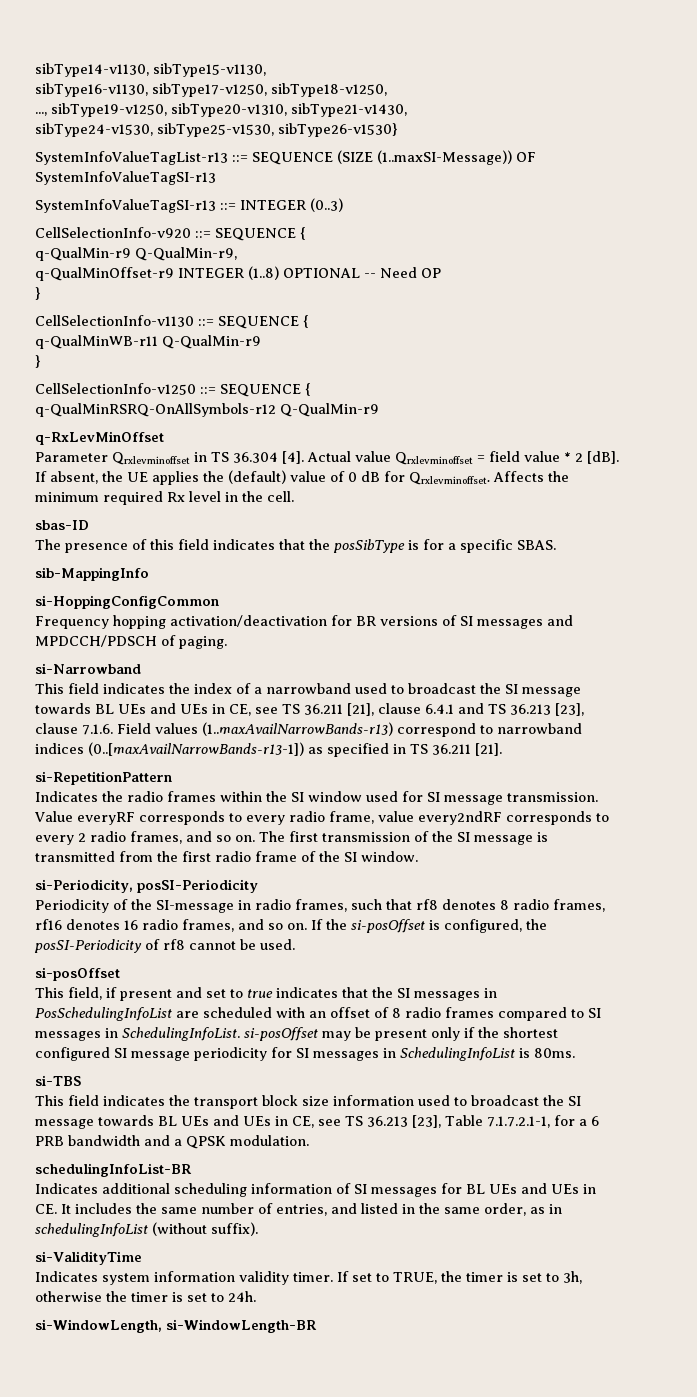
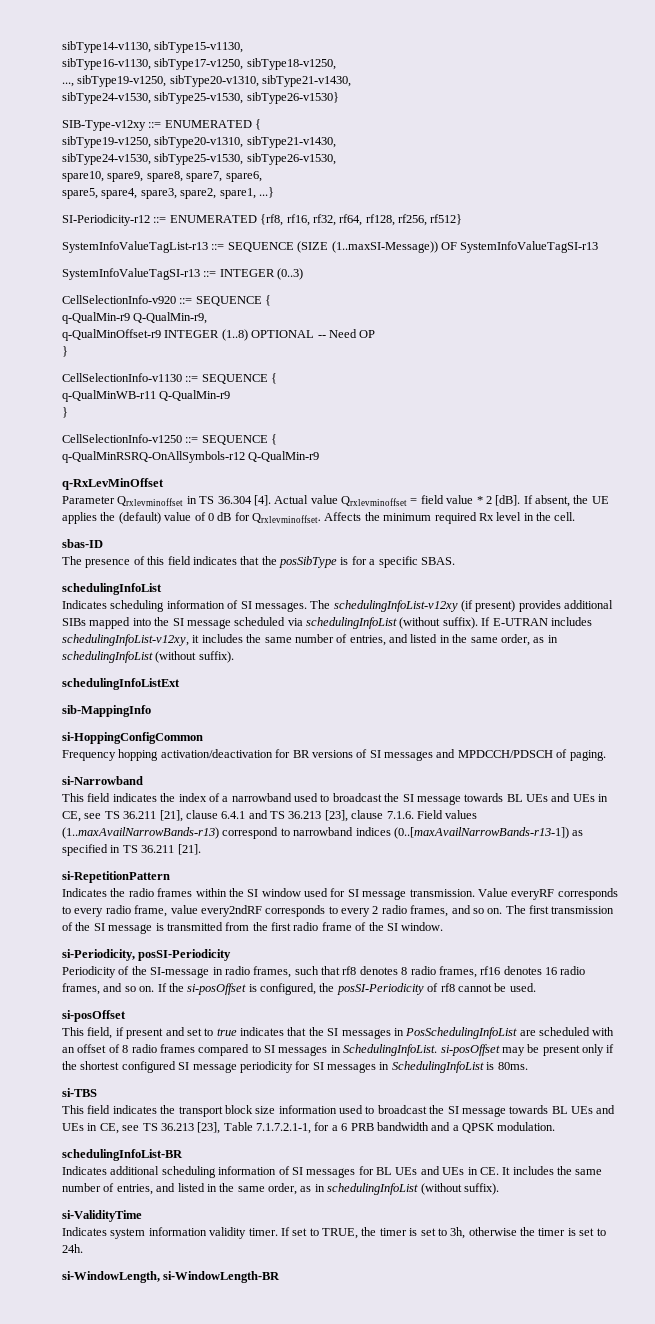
+ SIB-Type-v12xy ::= ENUMERATED {
+ sibType19-v1250, sibType20-v1310, sibType21-v1430,
+ sibType24-v1530, sibType25-v1530, sibType26-v1530,
+ spare10, spare9, spare8, spare7, spare6,
+ spare5, spare4, spare3, spare2, spare1, ...}
+ SI-Periodicity-r12 ::= ENUMERATED {rf8, rf16, rf32, rf64, rf128, rf256, rf512}
  The presence of this field indicates that the posSibType is for a specific SBAS.
+ schedulingInfoList
+ Indicates scheduling information of SI messages. The schedulingInfoList-v12xy (if present) provides additional SIBs mapped into the SI message scheduled via schedulingInfoList (without suffix). If E-UTRAN includes schedulingInfoList-v12xy, it includes the same number of entries, and listed in the same order, as in schedulingInfoList (without suffix).
+ schedulingInfoListExt

